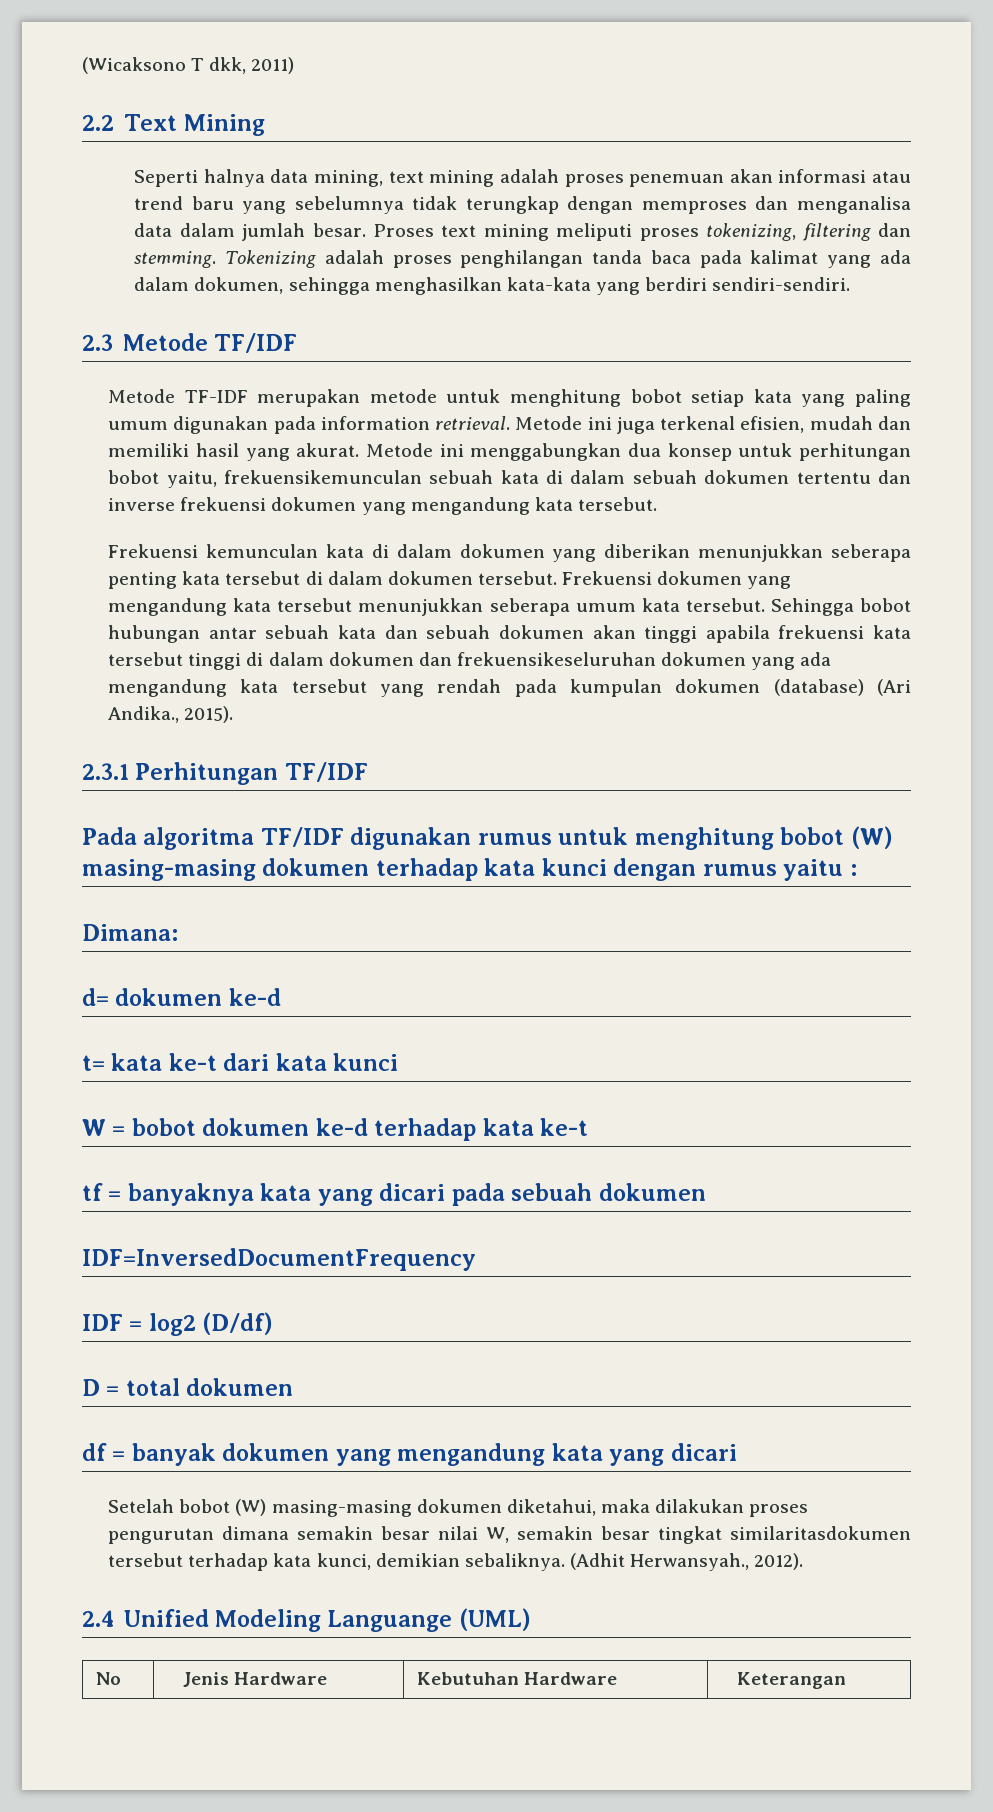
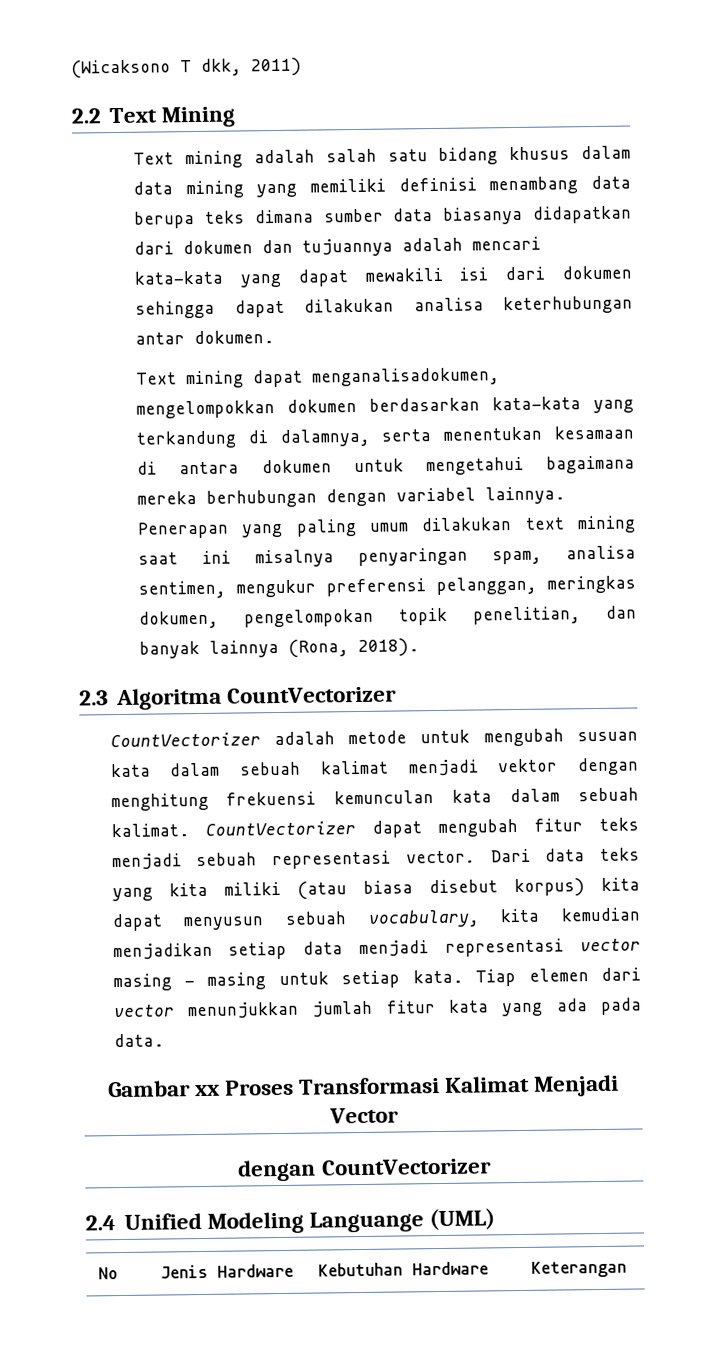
- Seperti halnya data mining, text mining adalah proses penemuan akan informasi atau trend baru yang sebelumnya tidak terungkap dengan memproses dan menganalisa data dalam jumlah besar. Proses text mining meliputi proses tokenizing, filtering dan stemming. Tokenizing adalah proses penghilangan tanda baca pada kalimat yang ada dalam dokumen, sehingga menghasilkan kata-kata yang berdiri sendiri-sendiri.
- 2.3 Metode TF/IDF
- Metode TF-IDF merupakan metode untuk menghitung bobot setiap kata yang paling umum digunakan pada information retrieval. Metode ini juga terkenal efisien, mudah dan memiliki hasil yang akurat. Metode ini menggabungkan dua konsep untuk perhitungan bobot yaitu, frekuensikemunculan sebuah kata di dalam sebuah dokumen tertentu dan inverse frekuensi dokumen yang mengandung kata tersebut.
- Frekuensi kemunculan kata di dalam dokumen yang diberikan menunjukkan seberapa penting kata tersebut di dalam dokumen tersebut. Frekuensi dokumen yang mengandung kata tersebut menunjukkan seberapa umum kata tersebut. Sehingga bobot hubungan antar sebuah kata dan sebuah dokumen akan tinggi apabila frekuensi kata tersebut tinggi di dalam dokumen dan frekuensikeseluruhan dokumen yang ada mengandung kata tersebut yang rendah pada kumpulan dokumen (database) (Ari Andika., 2015).
- 2.3.1 Perhitungan TF/IDF
- Pada algoritma TF/IDF digunakan rumus untuk menghitung bobot (W) masing-masing dokumen terhadap kata kunci dengan rumus yaitu :
- Dimana:
- d= dokumen ke-d
- t= kata ke-t dari kata kunci
- W = bobot dokumen ke-d terhadap kata ke-t
- tf = banyaknya kata yang dicari pada sebuah dokumen
- IDF=InversedDocumentFrequency
- IDF = log2 (D/df)
- D = total dokumen
- df = banyak dokumen yang mengandung kata yang dicari
- Setelah bobot (W) masing-masing dokumen diketahui, maka dilakukan proses pengurutan dimana semakin besar nilai W, semakin besar tingkat similaritasdokumen tersebut terhadap kata kunci, demikian sebaliknya. (Adhit Herwansyah., 2012).
+ Text mining adalah salah satu bidang khusus dalam data mining yang memiliki definisi menambang data berupa teks dimana sumber data biasanya didapatkan dari dokumen dan tujuannya adalah mencari kata-kata yang dapat mewakili isi dari dokumen sehingga dapat dilakukan analisa keterhubungan antar dokumen.
+ Text mining dapat menganalisadokumen, mengelompokkan dokumen berdasarkan kata-kata yang terkandung di dalamnya, serta menentukan kesamaan di antara dokumen untuk mengetahui bagaimana mereka berhubungan dengan variabel lainnya. Penerapan yang paling umum dilakukan text mining saat ini misalnya penyaringan spam, analisa sentimen, mengukur preferensi pelanggan, meringkas dokumen, pengelompokan topik penelitian, dan banyak lainnya (Rona, 2018).
+ 2.3 Algoritma CountVectorizer
+ CountVectorizer adalah metode untuk mengubah susuan kata dalam sebuah kalimat menjadi vektor dengan menghitung frekuensi kemunculan kata dalam sebuah kalimat. CountVectorizer dapat mengubah fitur teks menjadi sebuah representasi vector. Dari data teks yang kita miliki (atau biasa disebut korpus) kita dapat menyusun sebuah vocabulary, kita kemudian menjadikan setiap data menjadi representasi vector masing - masing untuk setiap kata. Tiap elemen dari vector menunjukkan jumlah fitur kata yang ada pada data.
+ Gambar xx Proses Transformasi Kalimat Menjadi Vector
+ dengan CountVectorizer

